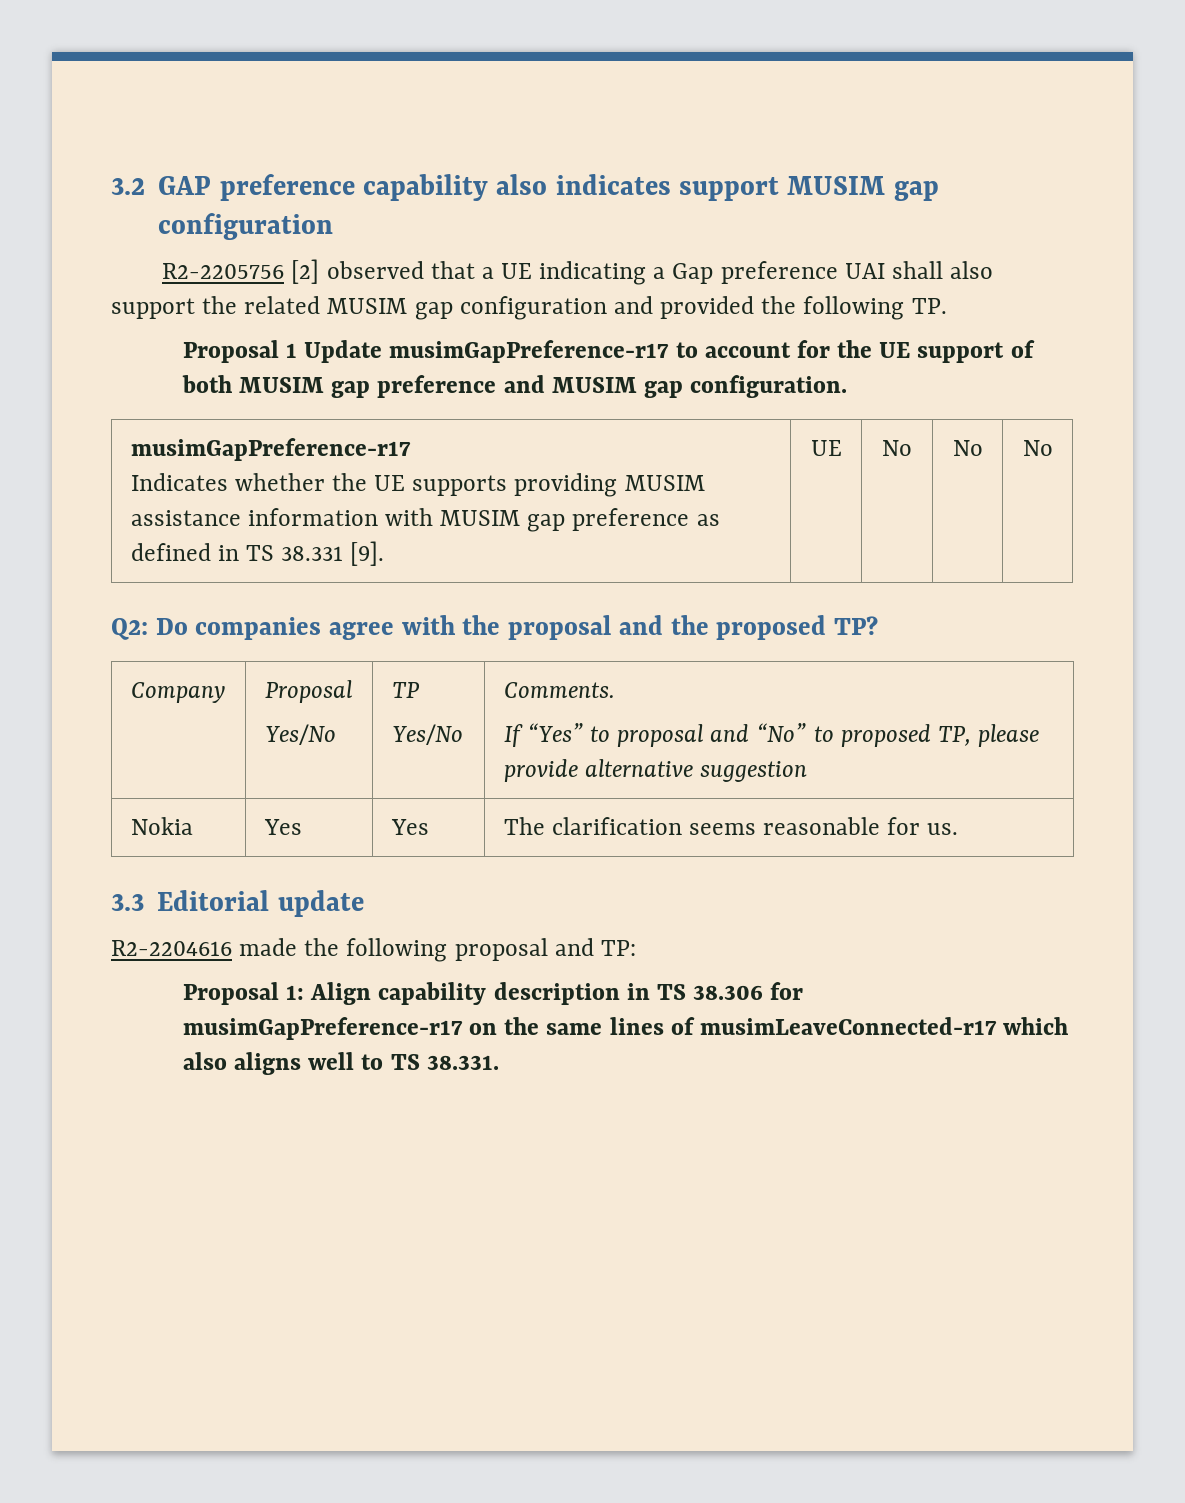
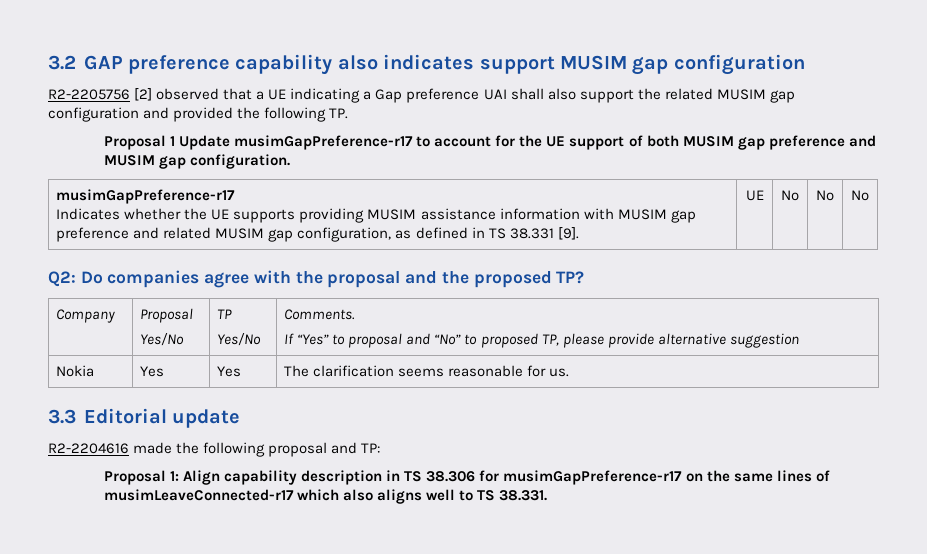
  Proposal 1 Update musimGapPreference-r17 to account for the UE support of both MUSIM gap preference and MUSIM gap configuration.
  musimGapPreference-r17
- Indicates whether the UE supports providing MUSIM assistance information with MUSIM gap preference as defined in TS 38.331 [9]. | UE | No | No | No
+ Indicates whether the UE supports providing MUSIM assistance information with MUSIM gap preference and related MUSIM gap configuration, as defined in TS 38.331 [9]. | UE | No | No | No

